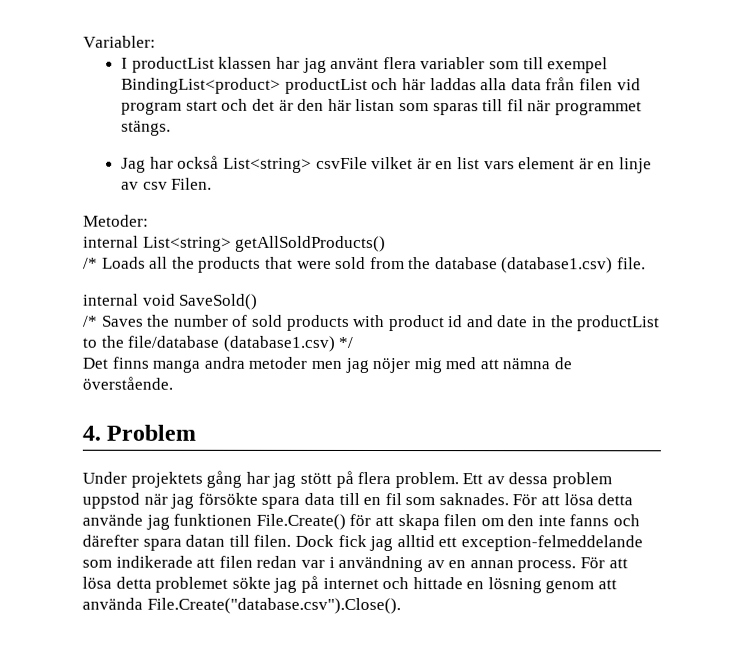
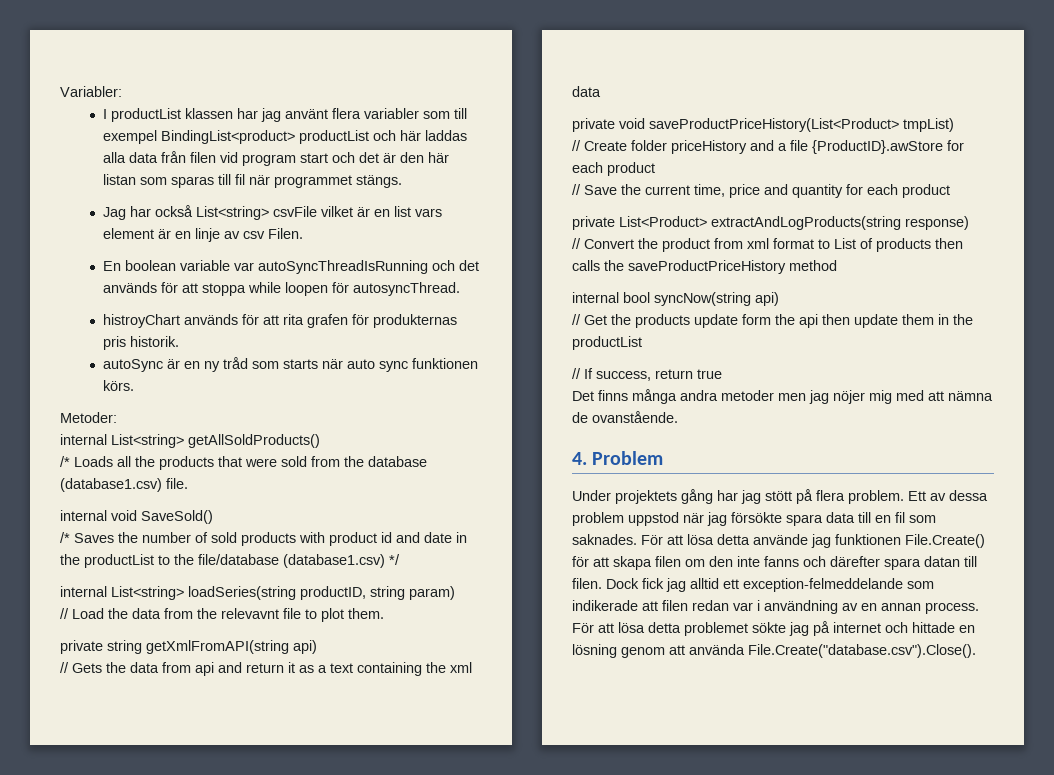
+ En boolean variable var autoSyncThreadIsRunning och det används för att stoppa while loopen för autosyncThread.
+ histroyChart används för att rita grafen för produkternas pris historik.
+ autoSync är en ny tråd som starts när auto sync funktionen körs.
+ internal List<string> loadSeries(string productID, string param)
+ // Load the data from the relevavnt file to plot them.
+ private string getXmlFromAPI(string api)
+ // Gets the data from api and return it as a text containing the xml data
+ private void saveProductPriceHistory(List<Product> tmpList)
+ // Create folder priceHistory and a file {ProductID}.awStore for each product
+ // Save the current time, price and quantity for each product
+ private List<Product> extractAndLogProducts(string response)
+ // Convert the product from xml format to List of products then calls the saveProductPriceHistory method
+ internal bool syncNow(string api)
+ // Get the products update form the api then update them in the productList
+ // If success, return true
- Det finns manga andra metoder men jag nöjer mig med att nämna de överstående.
+ Det finns många andra metoder men jag nöjer mig med att nämna de ovanstående.

